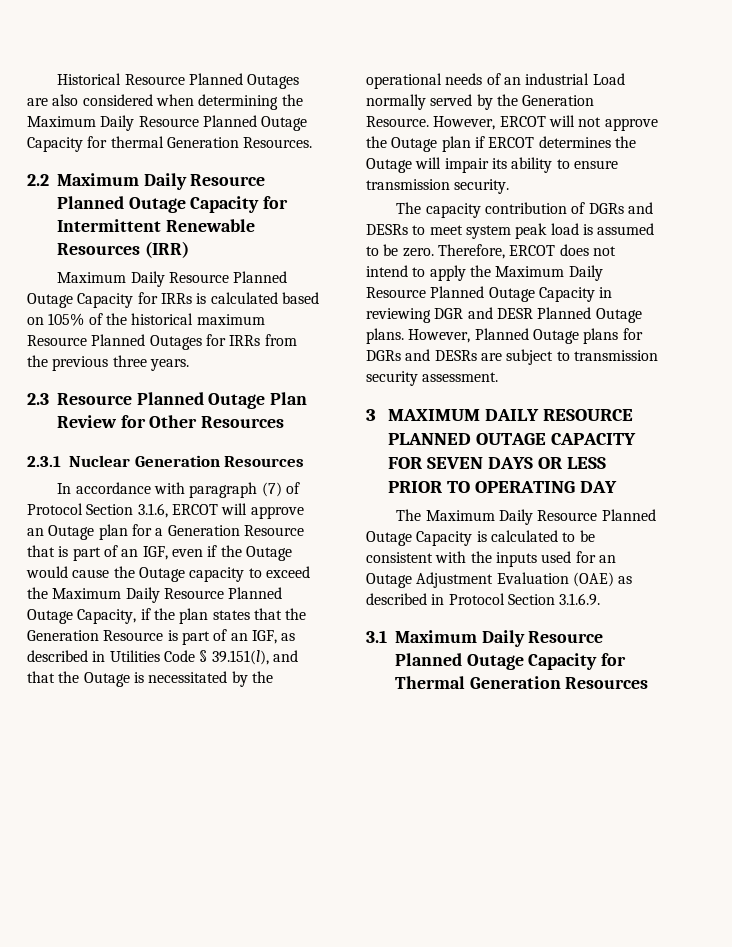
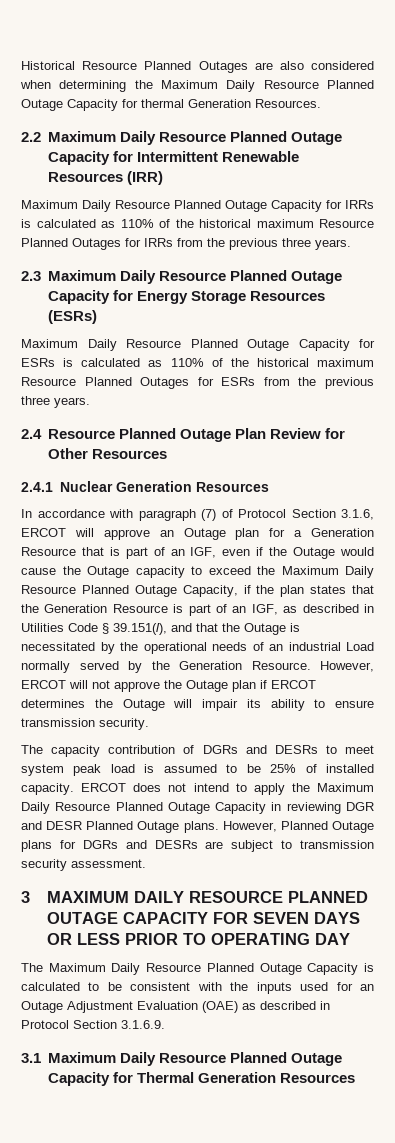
- Maximum Daily Resource Planned Outage Capacity for IRRs is calculated based on 105% of the historical maximum Resource Planned Outages for IRRs from the previous three years.
+ Maximum Daily Resource Planned Outage Capacity for IRRs is calculated as 110% of the historical maximum Resource Planned Outages for IRRs from the previous three years.
- 2.3 Resource Planned Outage Plan Review for Other Resources
+ 2.3 Maximum Daily Resource Planned Outage Capacity for Energy Storage Resources (ESRs)
+ Maximum Daily Resource Planned Outage Capacity for ESRs is calculated as 110% of the historical maximum Resource Planned Outages for ESRs from the previous three years.
+ 2.4 Resource Planned Outage Plan Review for Other Resources
- 2.3.1 Nuclear Generation Resources
+ 2.4.1 Nuclear Generation Resources
- The capacity contribution of DGRs and DESRs to meet system peak load is assumed to be zero. Therefore, ERCOT does not intend to apply the Maximum Daily Resource Planned Outage Capacity in reviewing DGR and DESR Planned Outage plans.
+ The capacity contribution of DGRs and DESRs to meet system peak load is assumed to be 25% of installed capacity. ERCOT does not intend to apply the Maximum Daily Resource Planned Outage Capacity in reviewing DGR and DESR Planned Outage plans.

